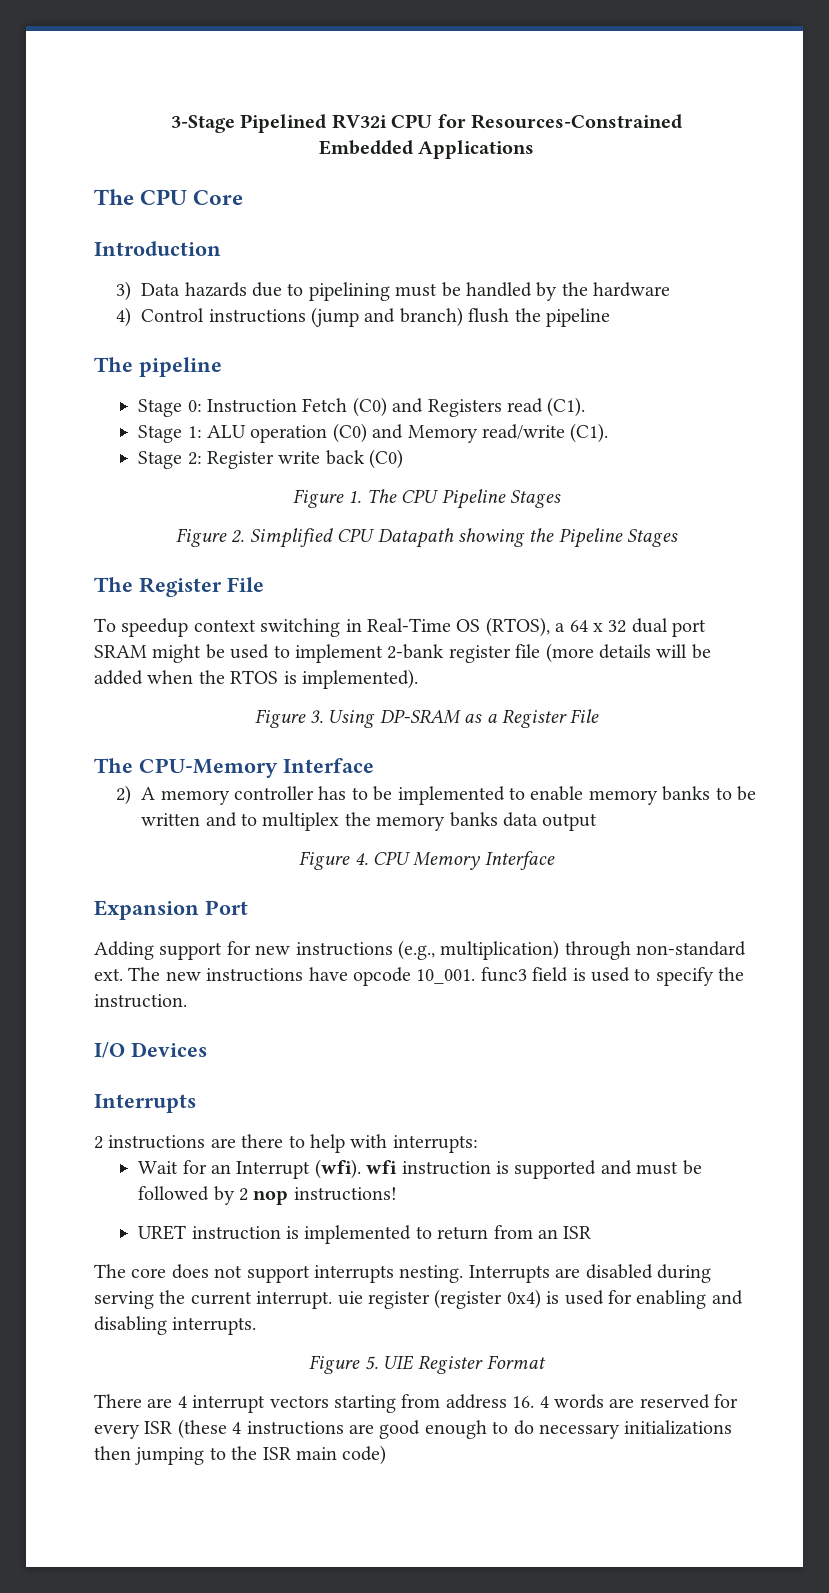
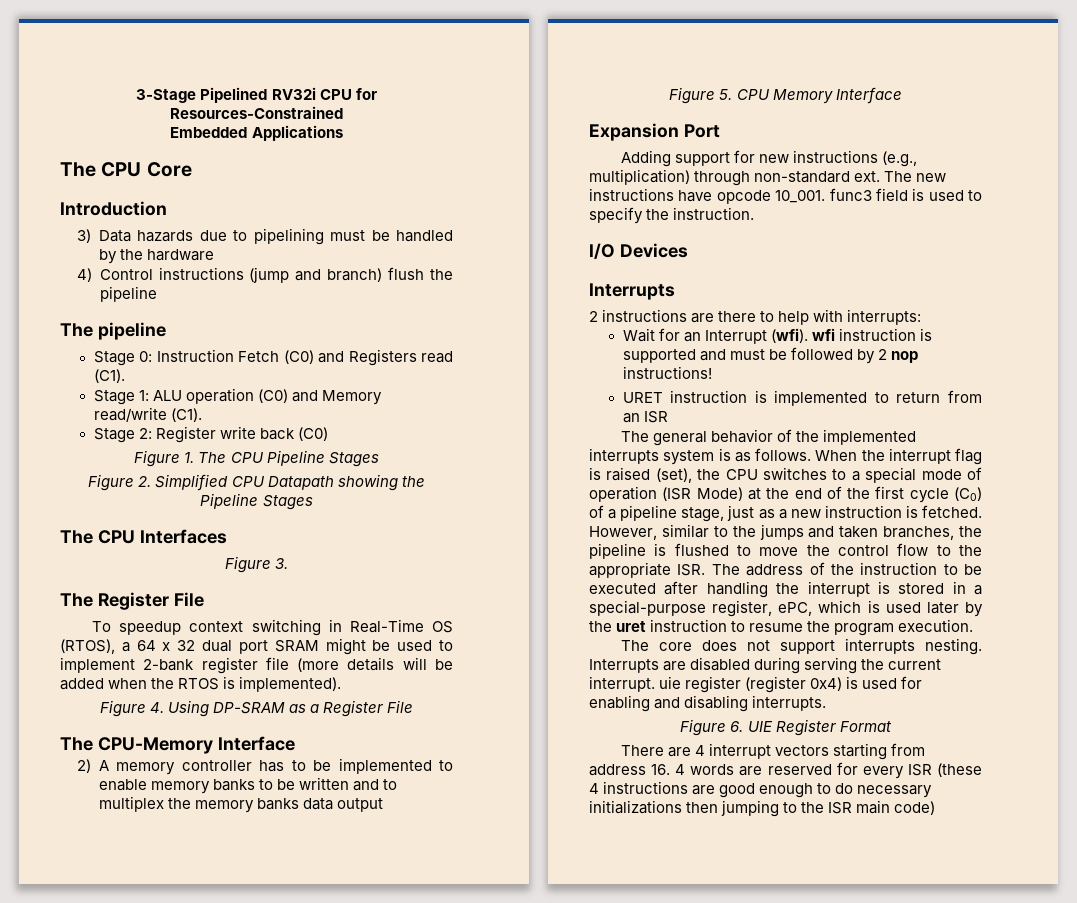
+ The CPU Interfaces
+ Figure 3.
- Figure 3. Using DP-SRAM as a Register File
+ Figure 4. Using DP-SRAM as a Register File
- Figure 4. CPU Memory Interface
+ Figure 5. CPU Memory Interface
+ The general behavior of the implemented interrupts system is as follows. When the interrupt flag is raised (set), the CPU switches to a special mode of operation (ISR Mode) at the end of the first cycle (C0) of a pipeline stage, just as a new instruction is fetched. However, similar to the jumps and taken branches, the pipeline is flushed to move the control flow to the appropriate ISR. The address of the instruction to be executed after handling the interrupt is stored in a special-purpose register, ePC, which is used later by the uret instruction to resume the program execution.
- Figure 5. UIE Register Format
+ Figure 6. UIE Register Format

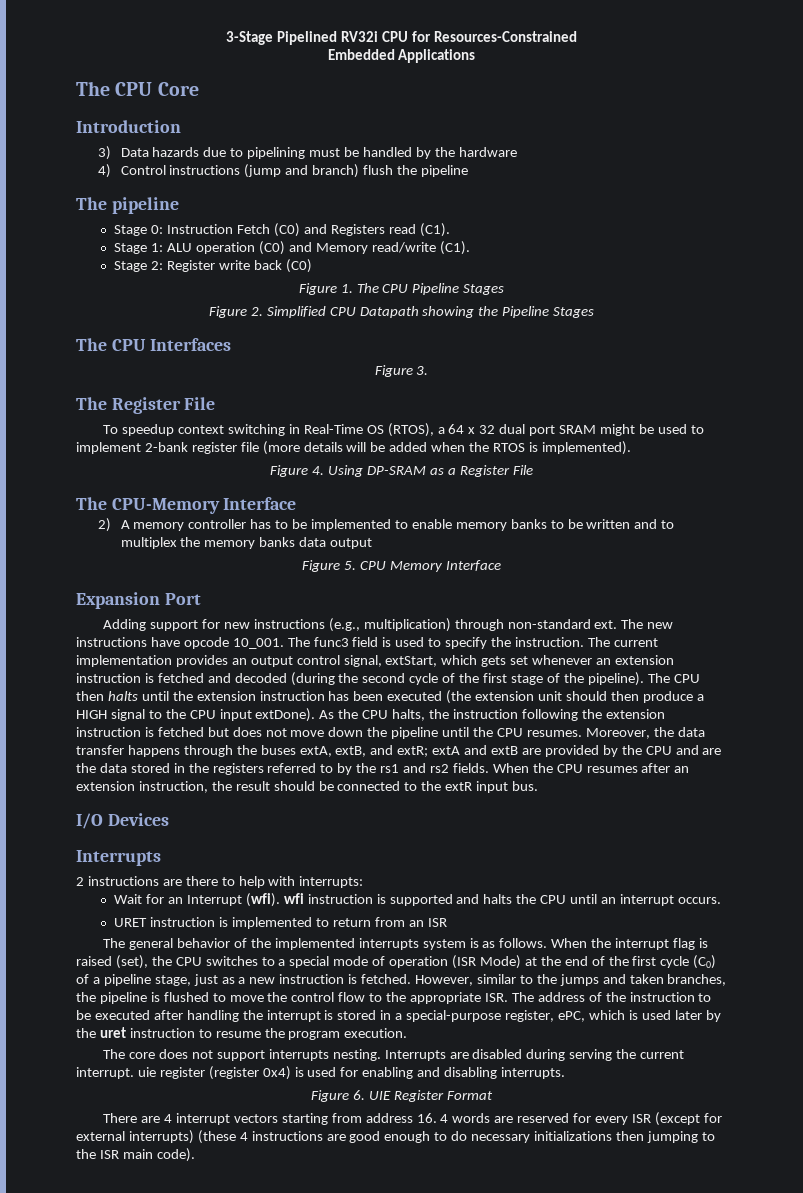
- The new instructions have opcode 10_001. func3 field is used to specify the instruction.
+ The new instructions have opcode 10_001. The func3 field is used to specify the instruction. The current implementation provides an output control signal, extStart, which gets set whenever an extension instruction is fetched and decoded (during the second cycle of the first stage of the pipeline). The CPU then halts until the extension instruction has been executed (the extension unit should then produce a HIGH signal to the CPU input extDone). As the CPU halts, the instruction following the extension instruction is fetched but does not move down the pipeline until the CPU resumes. Moreover, the data transfer happens through the buses extA, extB, and extR; extA and extB are provided by the CPU and are the data stored in the registers referred to by the rs1 and rs2 fields. When the CPU resumes after an extension instruction, the result should be connected to the extR input bus.
- Wait for an Interrupt (wfi). wfi instruction is supported and must be followed by 2 nop instructions!
+ Wait for an Interrupt (wfi). wfi instruction is supported and halts the CPU until an interrupt occurs.
- There are 4 interrupt vectors starting from address 16. 4 words are reserved for every ISR (these 4 instructions are good enough to do necessary initializations then jumping to the ISR main code)
+ There are 4 interrupt vectors starting from address 16. 4 words are reserved for every ISR (except for external interrupts) (these 4 instructions are good enough to do necessary initializations then jumping to the ISR main code).

